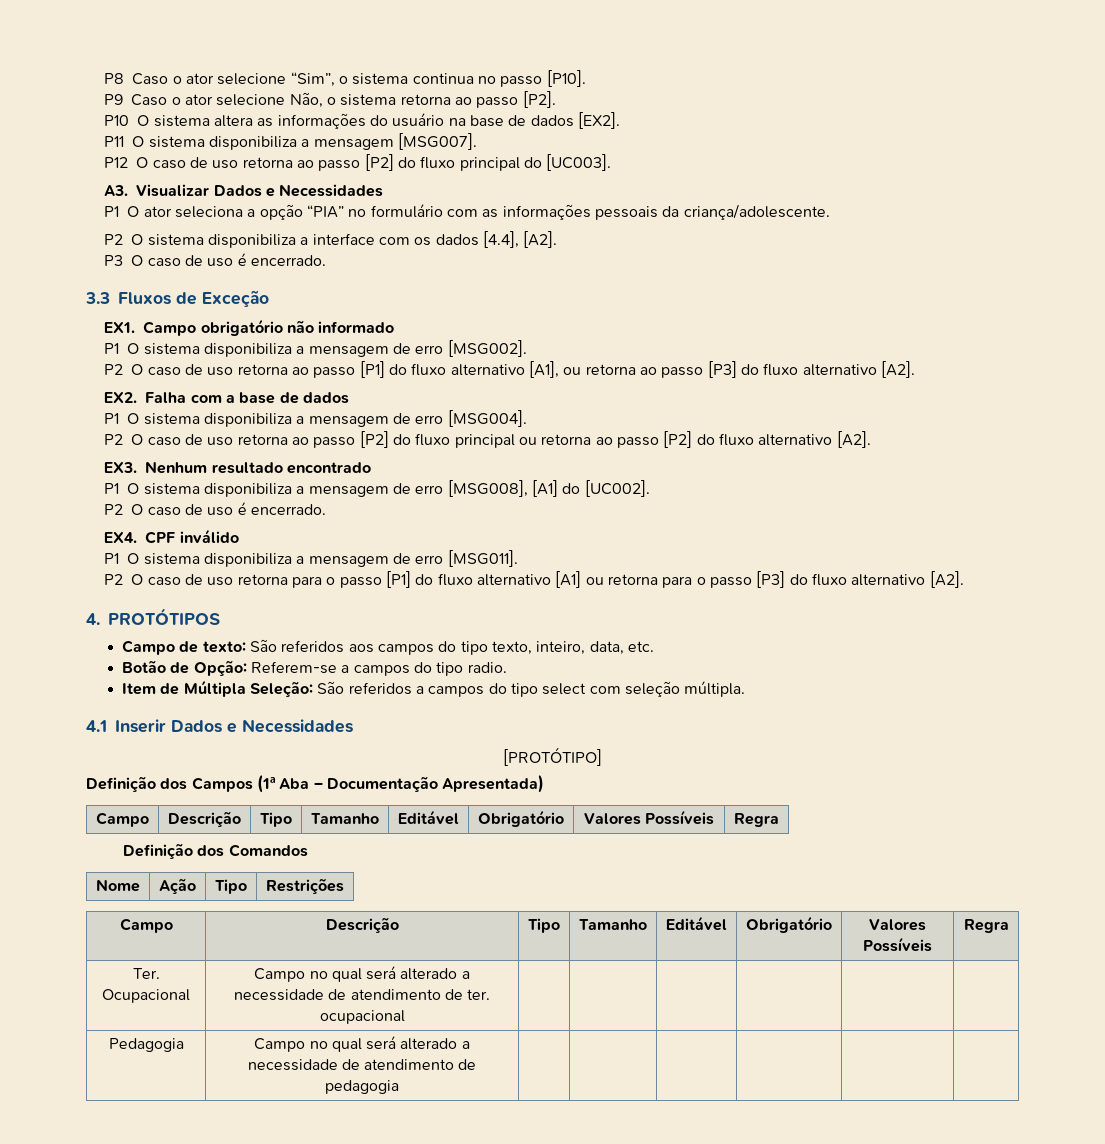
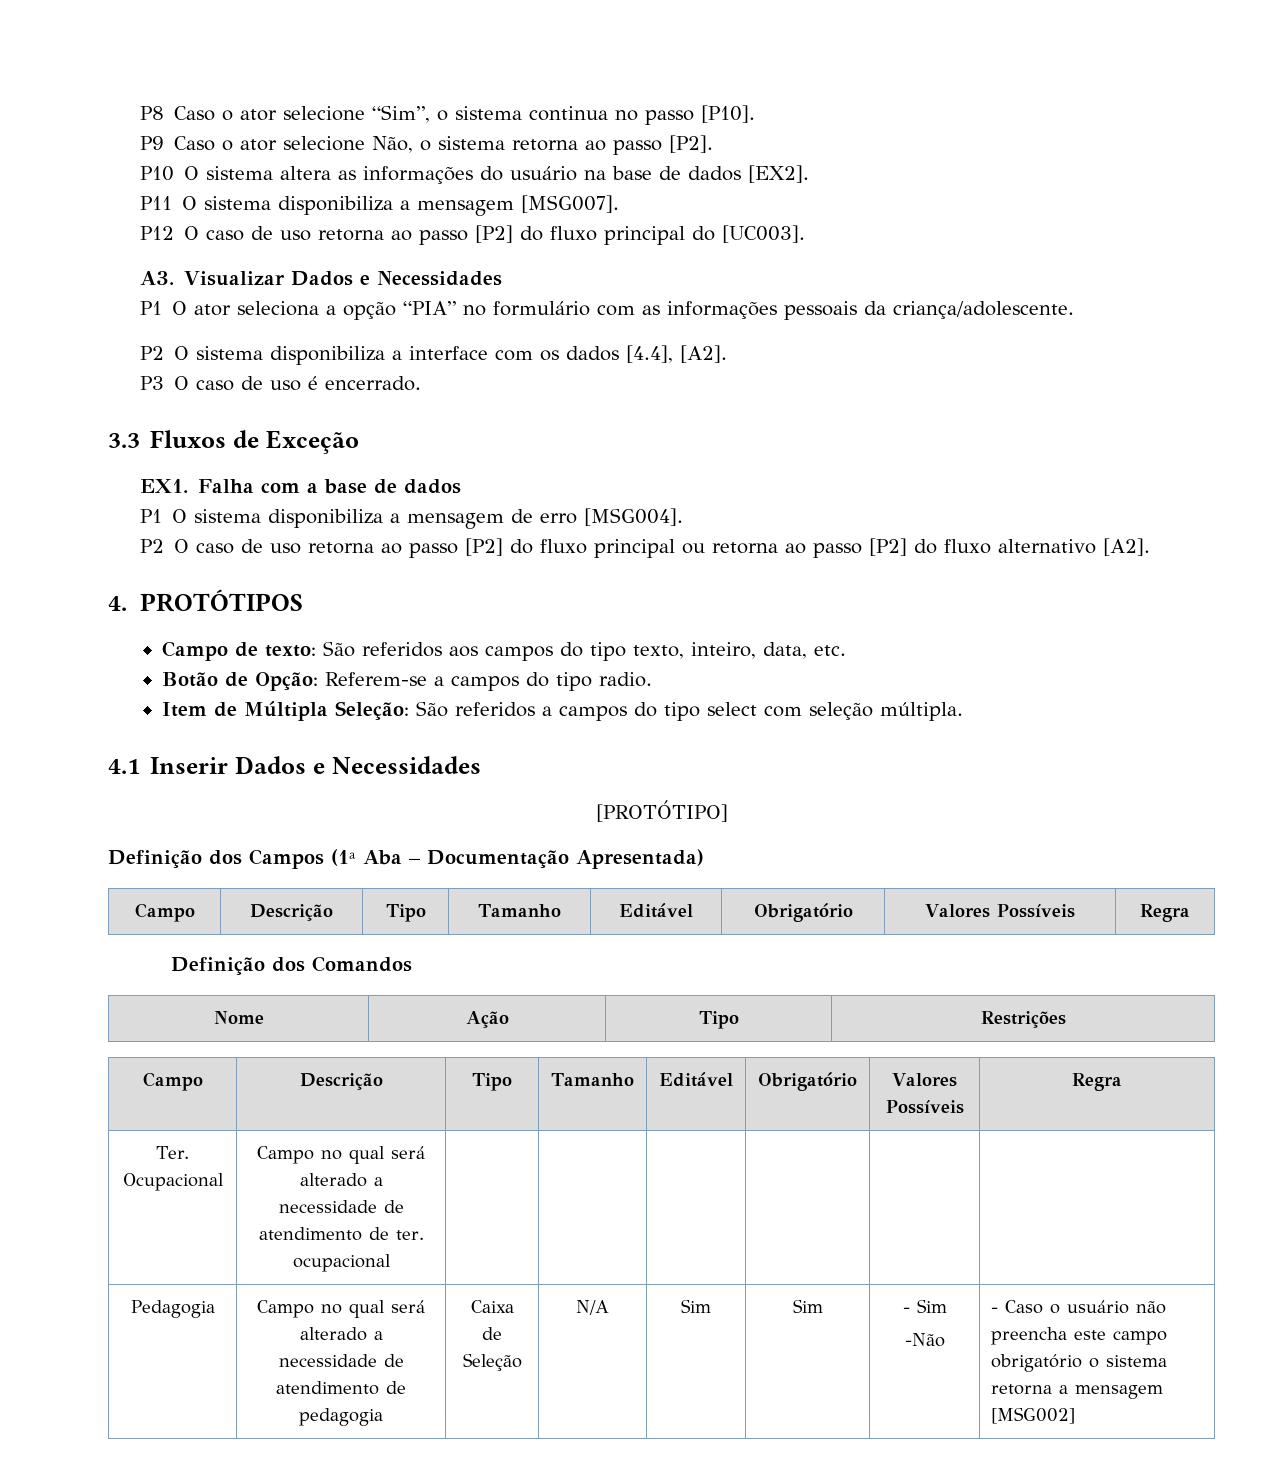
- EX1. Campo obrigatório não informado
- P1 O sistema disponibiliza a mensagem de erro [MSG002].
- P2 O caso de uso retorna ao passo [P1] do fluxo alternativo [A1], ou retorna ao passo [P3] do fluxo alternativo [A2].
- EX2. Falha com a base de dados
+ EX1. Falha com a base de dados
- EX3. Nenhum resultado encontrado
- P1 O sistema disponibiliza a mensagem de erro [MSG008], [A1] do [UC002].
- P2 O caso de uso é encerrado.
- EX4. CPF inválido
- P1 O sistema disponibiliza a mensagem de erro [MSG011].
- P2 O caso de uso retorna para o passo [P1] do fluxo alternativo [A1] ou retorna para o passo [P3] do fluxo alternativo [A2].
- Pedagogia | Campo no qual será alterado a necessidade de atendimento de pedagogia | | | | | |
+ Pedagogia | Campo no qual será alterado a necessidade de atendimento de pedagogia | Caixa de Seleção | N/A | Sim | Sim | - Sim
+ -Não | - Caso o usuário não preencha este campo obrigatório o sistema retorna a mensagem [MSG002]

